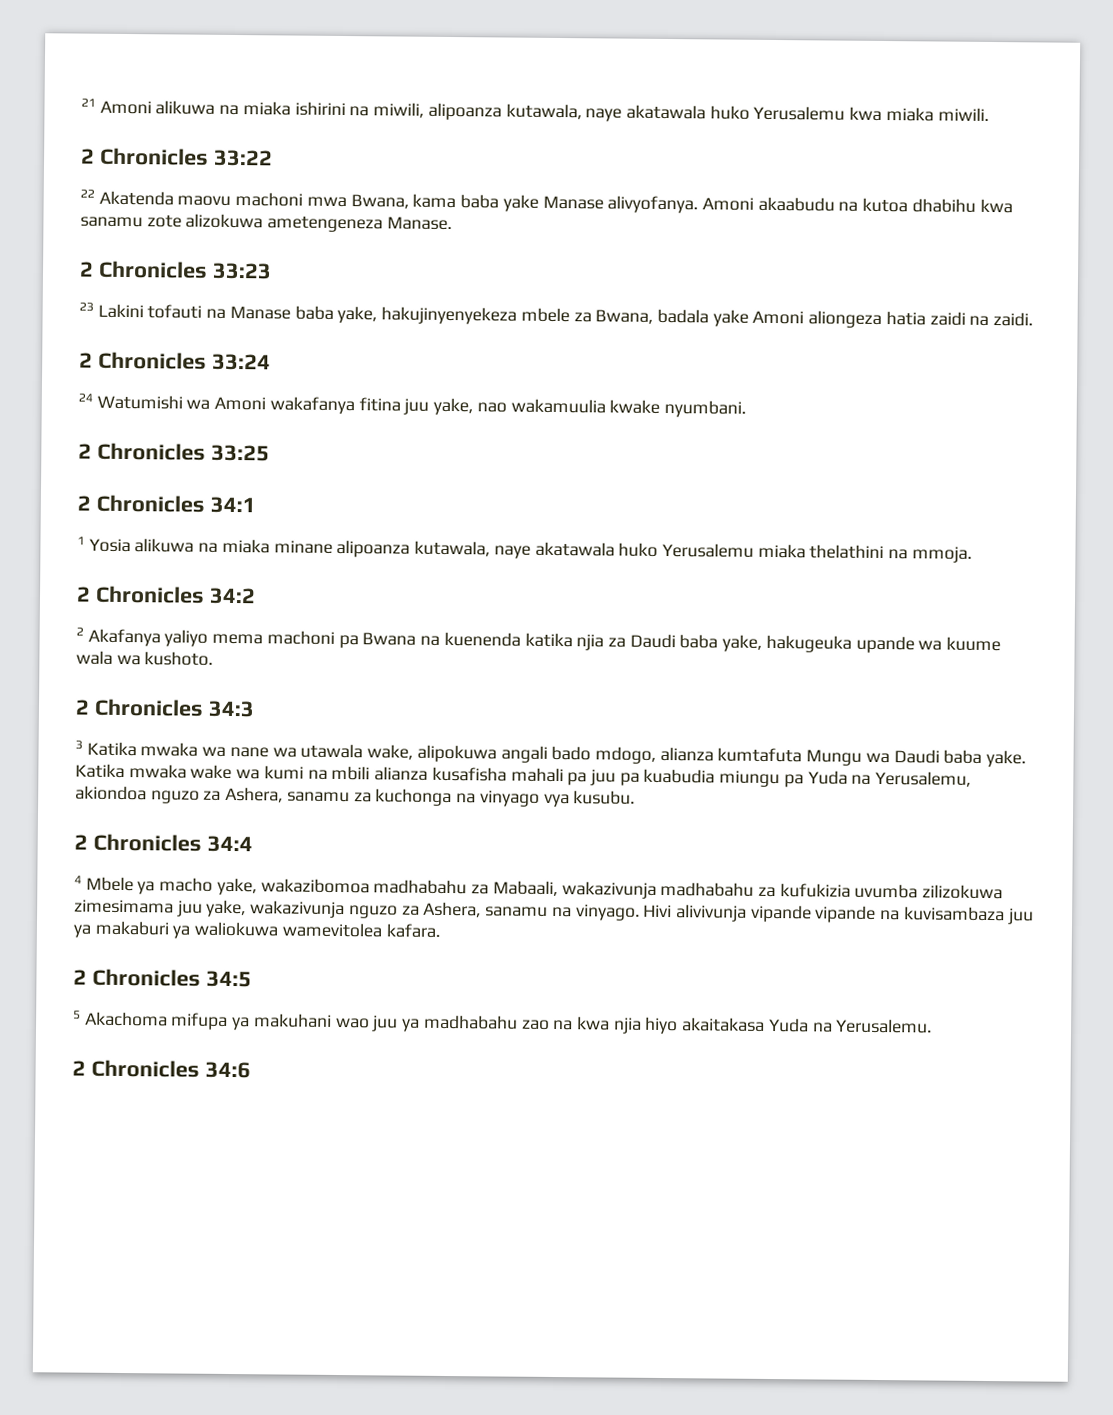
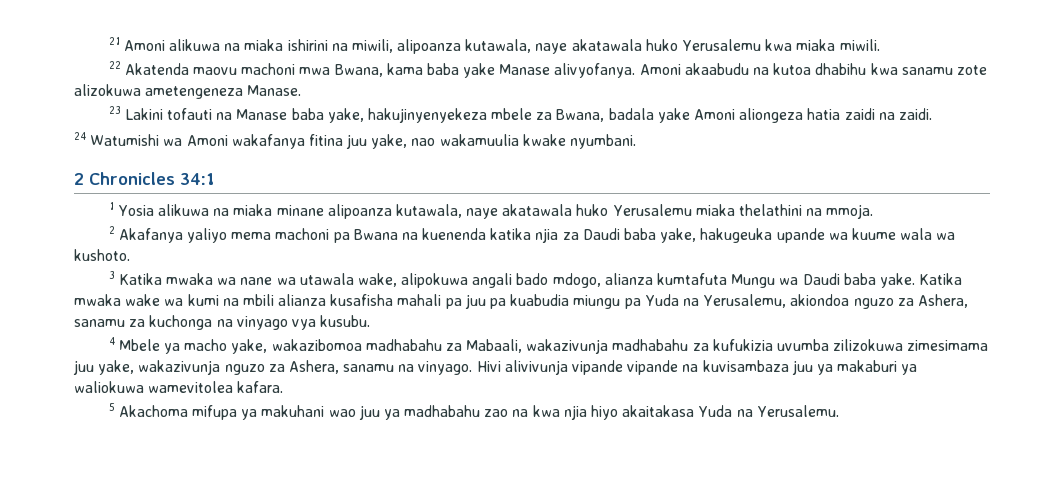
- 2 Chronicles 33:22
- 2 Chronicles 33:23
- 2 Chronicles 33:24
- 2 Chronicles 33:25
- 2 Chronicles 34:2
- 2 Chronicles 34:3
- 2 Chronicles 34:4
- 2 Chronicles 34:5
- 2 Chronicles 34:6

